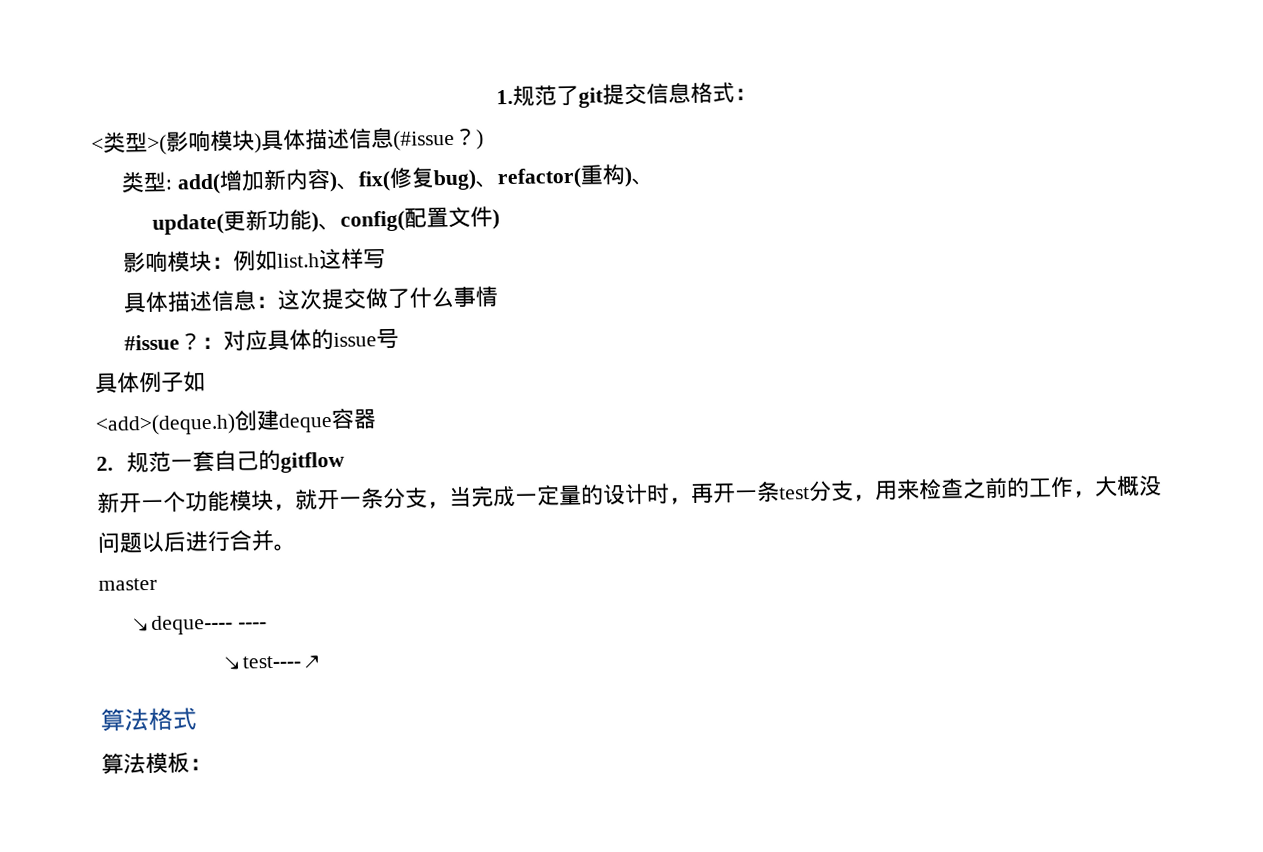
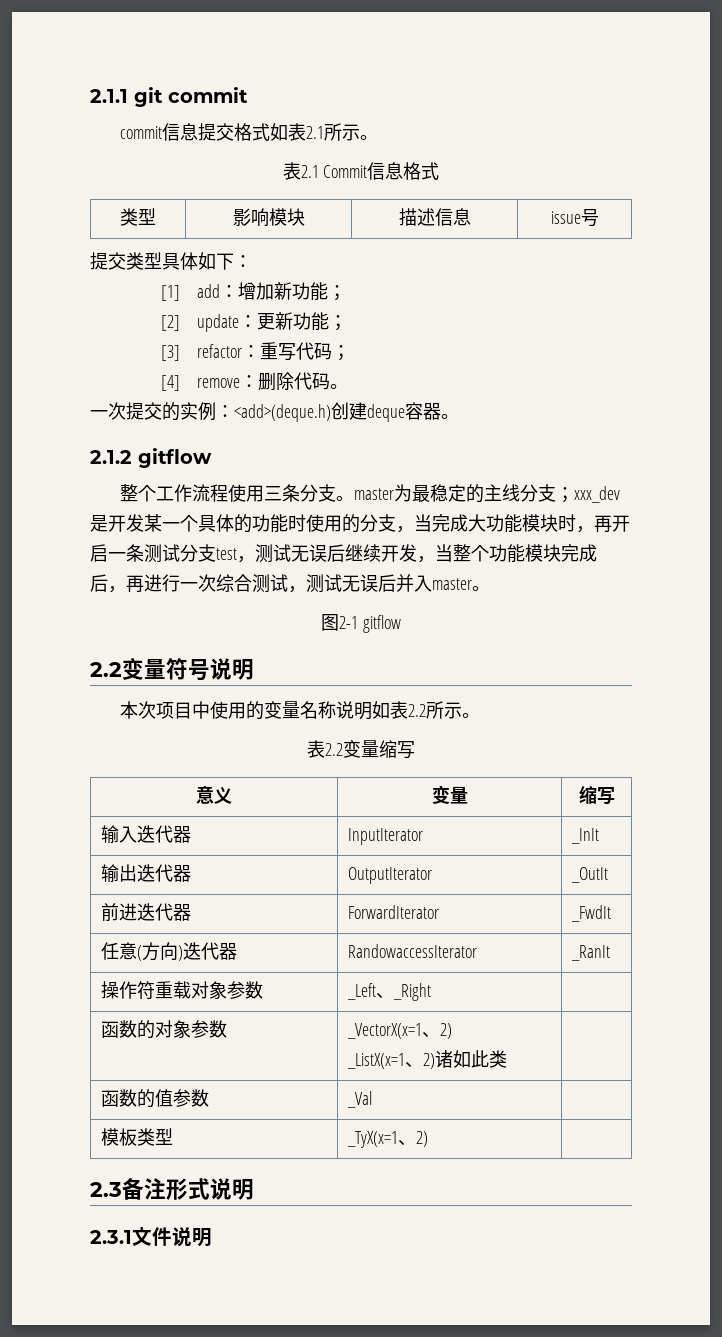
- 1.规范了git提交信息格式：
- <类型>(影响模块)具体描述信息(#issue？)
- 类型: add(增加新内容)、fix(修复bug)、refactor(重构)、
- update(更新功能)、config(配置文件)
- 影响模块：例如list.h这样写
- 具体描述信息：这次提交做了什么事情
- #issue？：对应具体的issue号
- 具体例子如
- <add>(deque.h)创建deque容器
- 2.规范一套自己的gitflow
- 新开一个功能模块，就开一条分支，当完成一定量的设计时，再开一条test分支，用来检查之前的工作，大概没问题以后进行合并。
- master
- ↘deque---- ----
- ↘test----↗
- 算法格式
- 算法模板：
+ 2.1.1 git commit
+ commit信息提交格式如表2.1所示。
+ 表2.1 Commit信息格式
+ 类型 | 影响模块 | 描述信息 | issue号
+ 提交类型具体如下：
+ [1] add：增加新功能；
+ [2] update：更新功能；
+ [3] refactor：重写代码；
+ [4] remove：删除代码。
+ 一次提交的实例：<add>(deque.h)创建deque容器。
+ 2.1.2 gitflow
+ 整个工作流程使用三条分支。master为最稳定的主线分支；xxx_dev是开发某一个具体的功能时使用的分支，当完成大功能模块时，再开启一条测试分支test，测试无误后继续开发，当整个功能模块完成后，再进行一次综合测试，测试无误后并入master。
+ 图2-1 gitflow
+ 2.2变量符号说明
+ 本次项目中使用的变量名称说明如表2.2所示。
+ 表2.2变量缩写
+ 意义 | 变量 | 缩写
+ 输入迭代器 | InputIterator | _InIt
+ 输出迭代器 | OutputIterator | _OutIt
+ 前进迭代器 | ForwardIterator | _FwdIt
+ 任意(方向)迭代器 | RandowaccessIterator | _RanIt
+ 操作符重载对象参数 | _Left、_Right |
+ 函数的对象参数 | _VectorX(x=1、2)
+ _ListX(x=1、2)诸如此类 |
+ 函数的值参数 | _Val |
+ 模板类型 | _TyX(x=1、2) |
+ 2.3备注形式说明
+ 2.3.1文件说明

